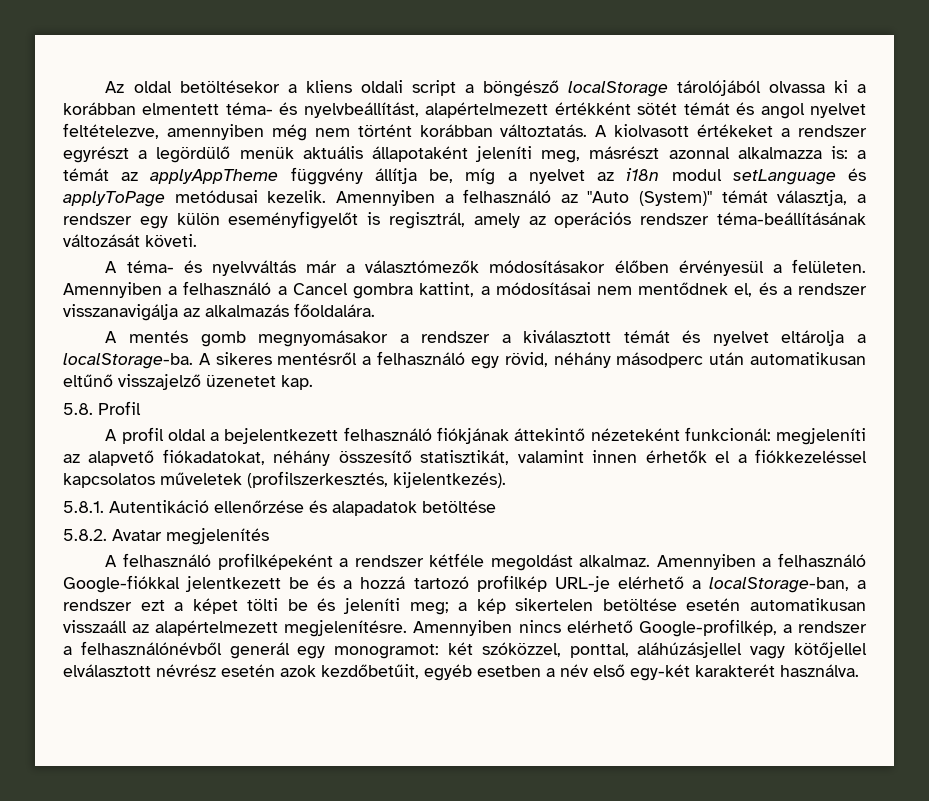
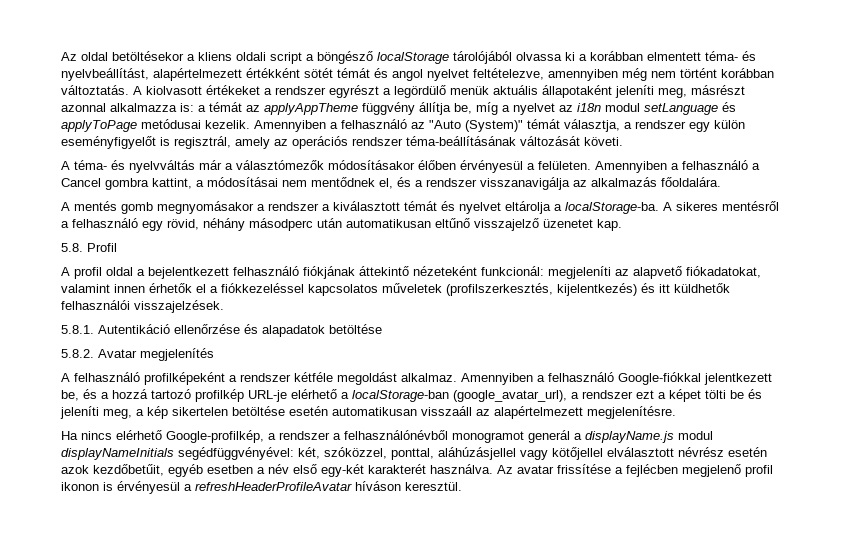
- A profil oldal a bejelentkezett felhasználó fiókjának áttekintő nézeteként funkcionál: megjeleníti az alapvető fiókadatokat, néhány összesítő statisztikát, valamint innen érhetők el a fiókkezeléssel kapcsolatos műveletek (profilszerkesztés, kijelentkezés).
+ A profil oldal a bejelentkezett felhasználó fiókjának áttekintő nézeteként funkcionál: megjeleníti az alapvető fiókadatokat, valamint innen érhetők el a fiókkezeléssel kapcsolatos műveletek (profilszerkesztés, kijelentkezés) és itt küldhetők felhasználói visszajelzések.
- Amennyiben a felhasználó Google-fiókkal jelentkezett be és a hozzá tartozó profilkép URL-je elérhető a localStorage-ban, a rendszer ezt a képet tölti be és jeleníti meg; a kép sikertelen betöltése esetén automatikusan visszaáll az alapértelmezett megjelenítésre. Amennyiben nincs elérhető Google-profilkép, a rendszer a felhasználónévből generál egy monogramot: két szóközzel, ponttal, aláhúzásjellel vagy kötőjellel elválasztott névrész esetén azok kezdőbetűit, egyéb esetben a név első egy-két karakterét használva.
+ Amennyiben a felhasználó Google-fiókkal jelentkezett be, és a hozzá tartozó profilkép URL-je elérhető a localStorage-ban (google_avatar_url), a rendszer ezt a képet tölti be és jeleníti meg, a kép sikertelen betöltése esetén automatikusan visszaáll az alapértelmezett megjelenítésre.
+ Ha nincs elérhető Google-profilkép, a rendszer a felhasználónévből monogramot generál a displayName.js modul displayNameInitials segédfüggvényével: két, szóközzel, ponttal, aláhúzásjellel vagy kötőjellel elválasztott névrész esetén azok kezdőbetűit, egyéb esetben a név első egy-két karakterét használva.
+ Az avatar frissítése a fejlécben megjelenő profil ikonon is érvényesül a refreshHeaderProfileAvatar híváson keresztül.

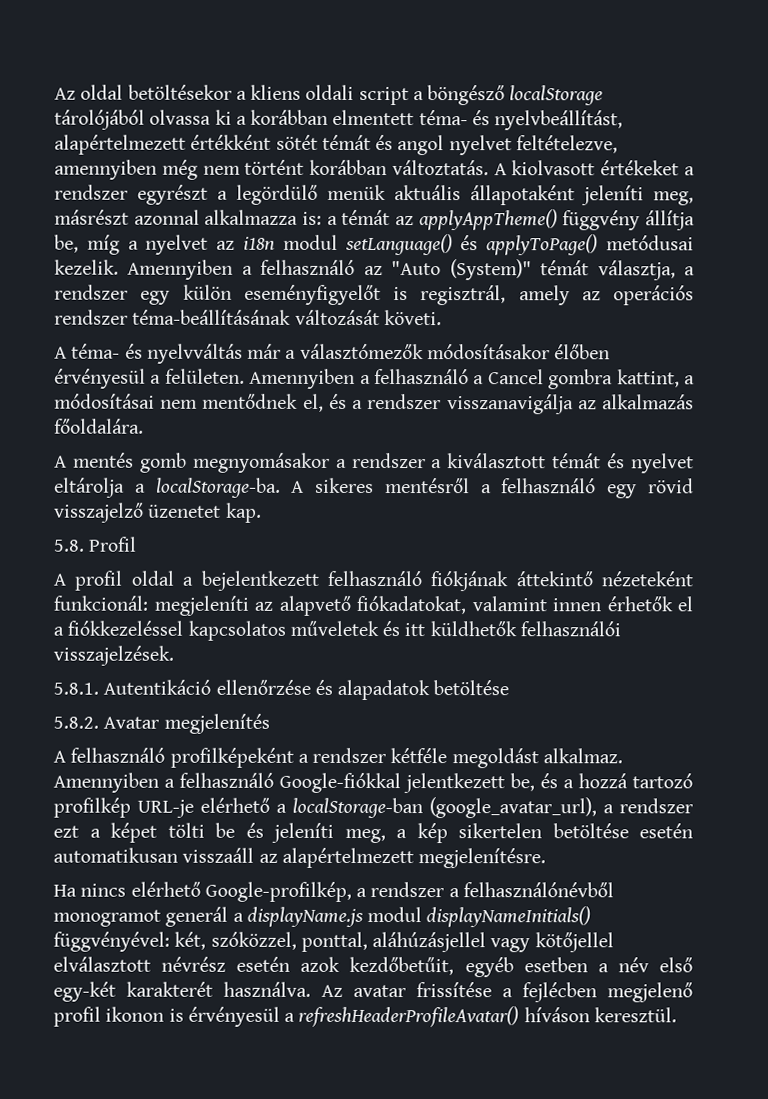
- A kiolvasott értékeket a rendszer egyrészt a legördülő menük aktuális állapotaként jeleníti meg, másrészt azonnal alkalmazza is: a témát az applyAppTheme függvény állítja be, míg a nyelvet az i18n modul setLanguage és applyToPage metódusai kezelik.
+ A kiolvasott értékeket a rendszer egyrészt a legördülő menük aktuális állapotaként jeleníti meg, másrészt azonnal alkalmazza is: a témát az applyAppTheme() függvény állítja be, míg a nyelvet az i18n modul setLanguage() és applyToPage() metódusai kezelik.
- A sikeres mentésről a felhasználó egy rövid, néhány másodperc után automatikusan eltűnő visszajelző üzenetet kap.
+ A sikeres mentésről a felhasználó egy rövid visszajelző üzenetet kap.
- A profil oldal a bejelentkezett felhasználó fiókjának áttekintő nézeteként funkcionál: megjeleníti az alapvető fiókadatokat, valamint innen érhetők el a fiókkezeléssel kapcsolatos műveletek (profilszerkesztés, kijelentkezés) és itt küldhetők felhasználói visszajelzések.
+ A profil oldal a bejelentkezett felhasználó fiókjának áttekintő nézeteként funkcionál: megjeleníti az alapvető fiókadatokat, valamint innen érhetők el a fiókkezeléssel kapcsolatos műveletek és itt küldhetők felhasználói visszajelzések.
- Ha nincs elérhető Google-profilkép, a rendszer a felhasználónévből monogramot generál a displayName.js modul displayNameInitials segédfüggvényével: két, szóközzel, ponttal, aláhúzásjellel vagy kötőjellel elválasztott névrész esetén azok kezdőbetűit, egyéb esetben a név első egy-két karakterét használva.
+ Ha nincs elérhető Google-profilkép, a rendszer a felhasználónévből monogramot generál a displayName.js modul displayNameInitials() függvényével: két, szóközzel, ponttal, aláhúzásjellel vagy kötőjellel elválasztott névrész esetén azok kezdőbetűit, egyéb esetben a név első egy-két karakterét használva.
- Az avatar frissítése a fejlécben megjelenő profil ikonon is érvényesül a refreshHeaderProfileAvatar híváson keresztül.
+ Az avatar frissítése a fejlécben megjelenő profil ikonon is érvényesül a refreshHeaderProfileAvatar() híváson keresztül.

